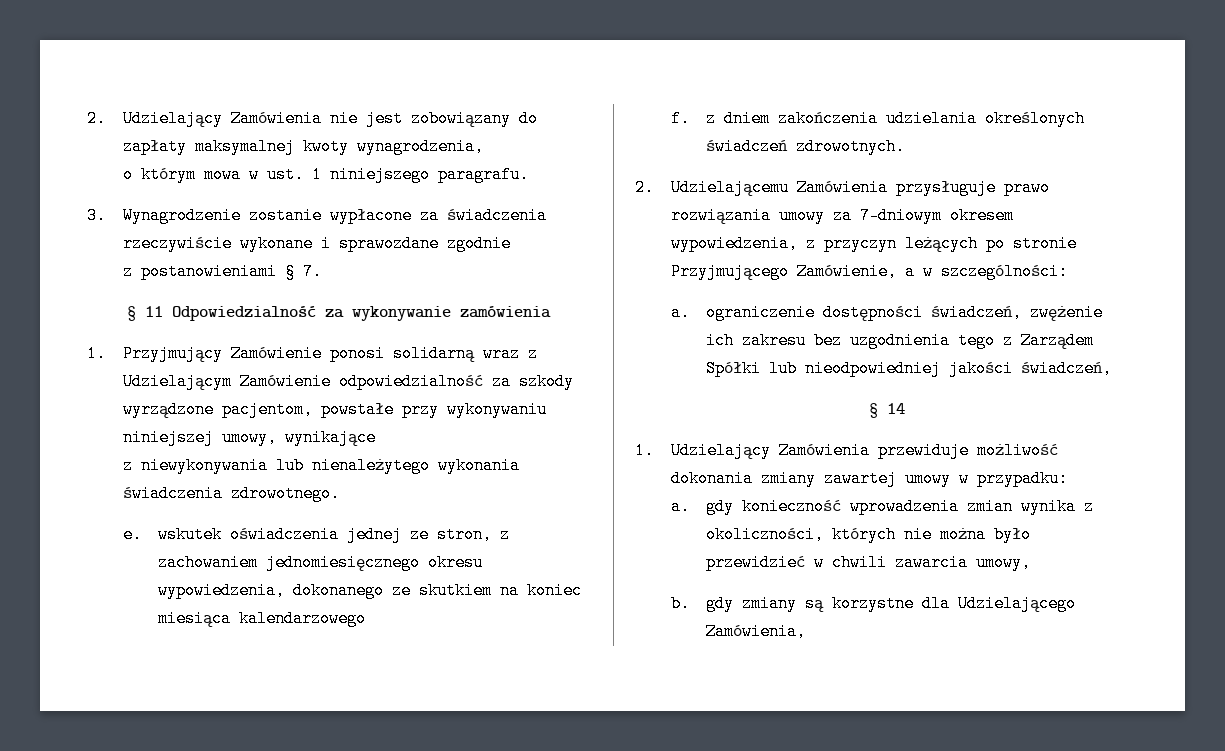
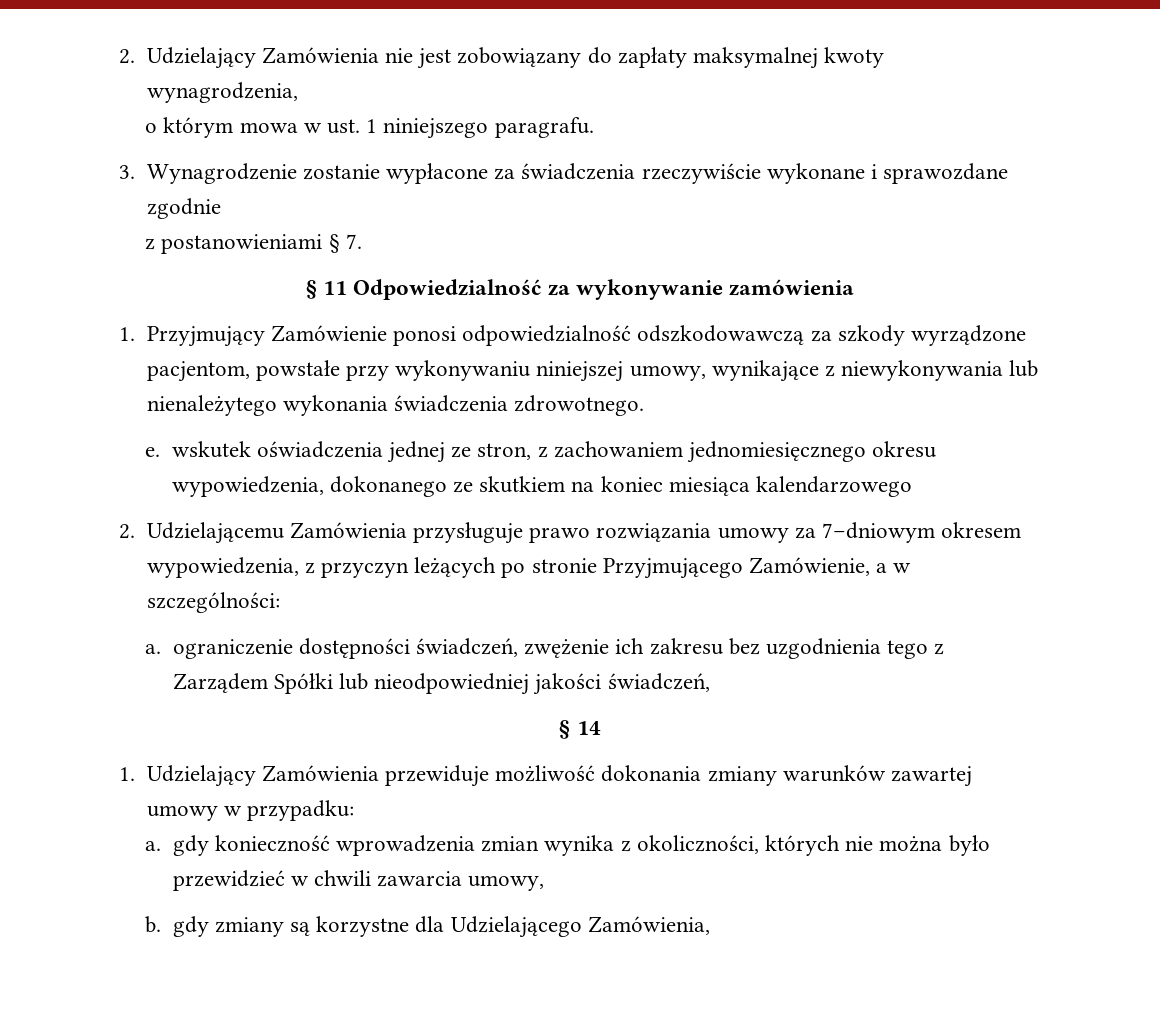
- 1. Przyjmujący Zamówienie ponosi solidarną wraz z Udzielającym Zamówienie odpowiedzialność za szkody wyrządzone pacjentom, powstałe przy wykonywaniu niniejszej umowy, wynikające
- z niewykonywania lub nienależytego wykonania świadczenia zdrowotnego.
+ 1. Przyjmujący Zamówienie ponosi odpowiedzialność odszkodowawczą za szkody wyrządzone pacjentom, powstałe przy wykonywaniu niniejszej umowy, wynikające z niewykonywania lub nienależytego wykonania świadczenia zdrowotnego.
- f. z dniem zakończenia udzielania określonych świadczeń zdrowotnych.
- 1. Udzielający Zamówienia przewiduje możliwość dokonania zmiany zawartej umowy w przypadku:
+ 1. Udzielający Zamówienia przewiduje możliwość dokonania zmiany warunków zawartej umowy w przypadku:

